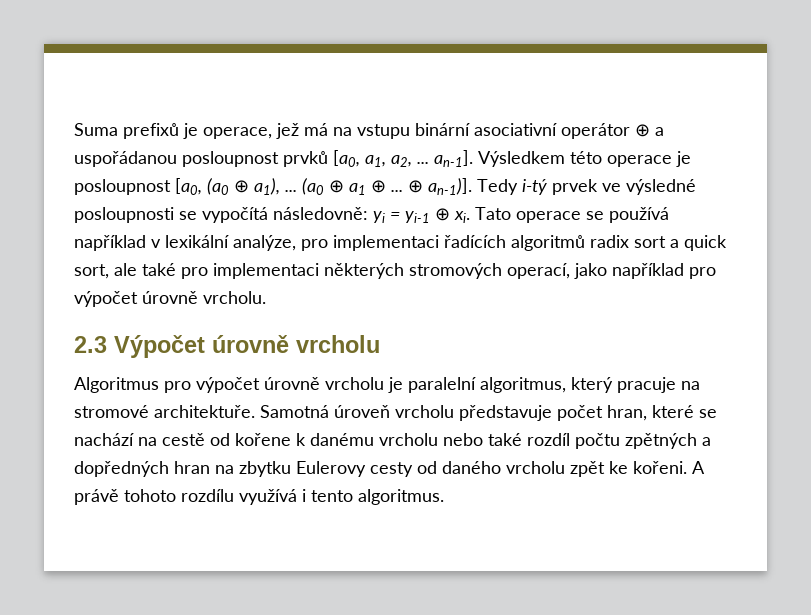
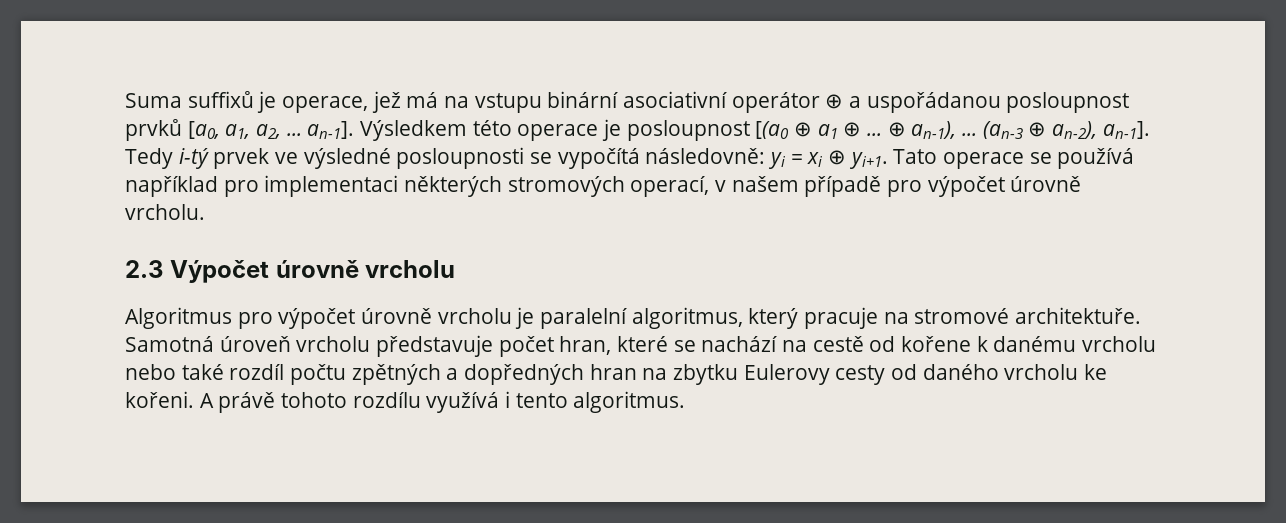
- Suma prefixů je operace, jež má na vstupu binární asociativní operátor ⊕ a uspořádanou posloupnost prvků [a0, a1, a2, ... an-1].
+ Suma suffixů je operace, jež má na vstupu binární asociativní operátor ⊕ a uspořádanou posloupnost prvků [a0, a1, a2, ... an-1].
- Výsledkem této operace je posloupnost [a0, (a0 ⊕ a1), ... (a0 ⊕ a1 ⊕ ...
+ Výsledkem této operace je posloupnost [(a0 ⊕ a1 ⊕ ...
- ⊕ an-1)].
+ ⊕ an-1), ... (an-3 ⊕ an-2), an-1].
- Tedy i-tý prvek ve výsledné posloupnosti se vypočítá následovně: yi = yi-1 ⊕ xi.
+ Tedy i-tý prvek ve výsledné posloupnosti se vypočítá následovně: yi = xi ⊕ yi+1.
- Tato operace se používá například v lexikální analýze, pro implementaci řadících algoritmů radix sort a quick sort, ale také pro implementaci některých stromových operací, jako například pro výpočet úrovně vrcholu.
+ Tato operace se používá například pro implementaci některých stromových operací, v našem případě pro výpočet úrovně vrcholu.
- Samotná úroveň vrcholu představuje počet hran, které se nachází na cestě od kořene k danému vrcholu nebo také rozdíl počtu zpětných a dopředných hran na zbytku Eulerovy cesty od daného vrcholu zpět ke kořeni.
+ Samotná úroveň vrcholu představuje počet hran, které se nachází na cestě od kořene k danému vrcholu nebo také rozdíl počtu zpětných a dopředných hran na zbytku Eulerovy cesty od daného vrcholu ke kořeni.

